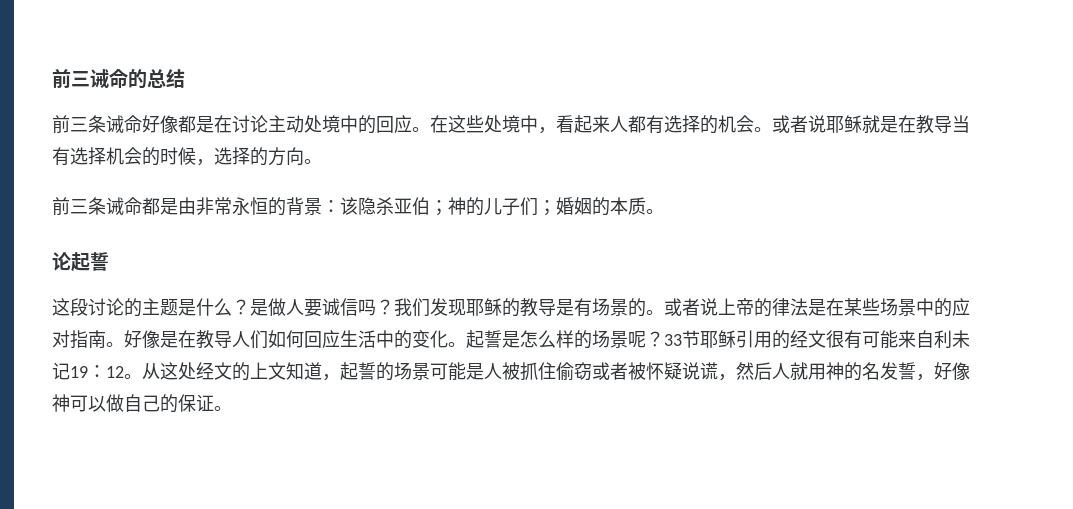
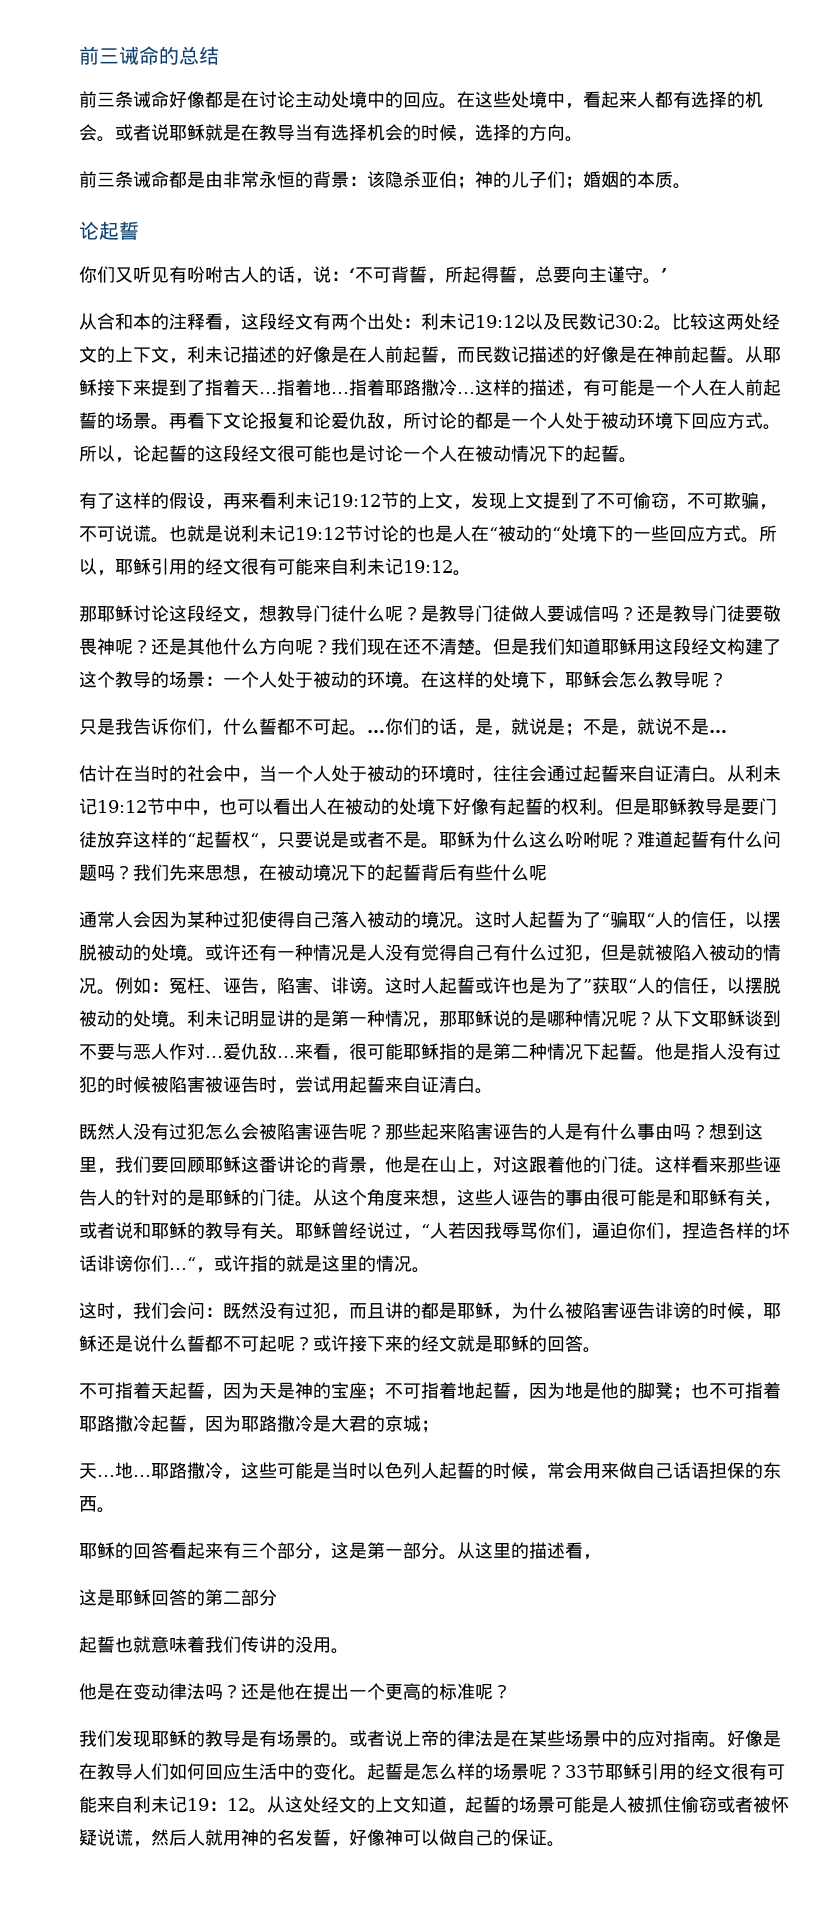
- 这段讨论的主题是什么？是做人要诚信吗？我们发现耶稣的教导是有场景的。
+ 你们又听见有吩咐古人的话，说：‘不可背誓，所起得誓，总要向主谨守。’
+ 从合和本的注释看，这段经文有两个出处：利未记19:12以及民数记30:2。比较这两处经文的上下文，利未记描述的好像是在人前起誓，而民数记描述的好像是在神前起誓。从耶稣接下来提到了指着天…指着地…指着耶路撒冷…这样的描述，有可能是一个人在人前起誓的场景。再看下文论报复和论爱仇敌，所讨论的都是一个人处于被动环境下回应方式。所以，论起誓的这段经文很可能也是讨论一个人在被动情况下的起誓。
+ 有了这样的假设，再来看利未记19:12节的上文，发现上文提到了不可偷窃，不可欺骗，不可说谎。也就是说利未记19:12节讨论的也是人在“被动的“处境下的一些回应方式。所以，耶稣引用的经文很有可能来自利未记19:12。
+ 那耶稣讨论这段经文，想教导门徒什么呢？是教导门徒做人要诚信吗？还是教导门徒要敬畏神呢？还是其他什么方向呢？我们现在还不清楚。但是我们知道耶稣用这段经文构建了这个教导的场景：一个人处于被动的环境。在这样的处境下，耶稣会怎么教导呢？
+ 只是我告诉你们，什么誓都不可起。…你们的话，是，就说是；不是，就说不是…
+ 估计在当时的社会中，当一个人处于被动的环境时，往往会通过起誓来自证清白。从利未记19:12节中中，也可以看出人在被动的处境下好像有起誓的权利。但是耶稣教导是要门徒放弃这样的“起誓权“，只要说是或者不是。耶稣为什么这么吩咐呢？难道起誓有什么问题吗？我们先来思想，在被动境况下的起誓背后有些什么呢
+ 通常人会因为某种过犯使得自己落入被动的境况。这时人起誓为了“骗取“人的信任，以摆脱被动的处境。或许还有一种情况是人没有觉得自己有什么过犯，但是就被陷入被动的情况。例如：冤枉、诬告，陷害、诽谤。这时人起誓或许也是为了”获取“人的信任，以摆脱被动的处境。利未记明显讲的是第一种情况，那耶稣说的是哪种情况呢？从下文耶稣谈到不要与恶人作对…爱仇敌…来看，很可能耶稣指的是第二种情况下起誓。他是指人没有过犯的时候被陷害被诬告时，尝试用起誓来自证清白。
+ 既然人没有过犯怎么会被陷害诬告呢？那些起来陷害诬告的人是有什么事由吗？想到这里，我们要回顾耶稣这番讲论的背景，他是在山上，对这跟着他的门徒。这样看来那些诬告人的针对的是耶稣的门徒。从这个角度来想，这些人诬告的事由很可能是和耶稣有关，或者说和耶稣的教导有关。耶稣曾经说过，“人若因我辱骂你们，逼迫你们，捏造各样的坏话诽谤你们…“，或许指的就是这里的情况。
+ 这时，我们会问：既然没有过犯，而且讲的都是耶稣，为什么被陷害诬告诽谤的时候，耶稣还是说什么誓都不可起呢？或许接下来的经文就是耶稣的回答。
+ 不可指着天起誓，因为天是神的宝座；不可指着地起誓，因为地是他的脚凳；也不可指着耶路撒冷起誓，因为耶路撒冷是大君的京城；
+ 天…地…耶路撒冷，这些可能是当时以色列人起誓的时候，常会用来做自己话语担保的东西。
+ 耶稣的回答看起来有三个部分，这是第一部分。从这里的描述看，
+ 这是耶稣回答的第二部分
+ 起誓也就意味着我们传讲的没用。
+ 他是在变动律法吗？还是他在提出一个更高的标准呢？
+ 我们发现耶稣的教导是有场景的。

